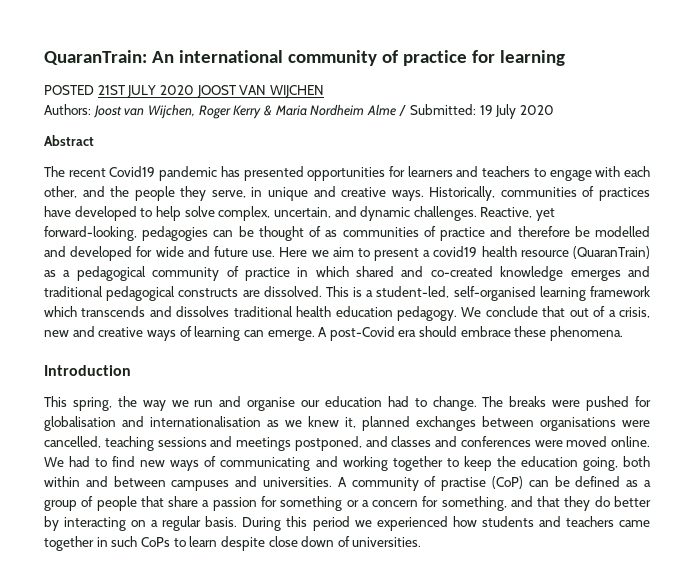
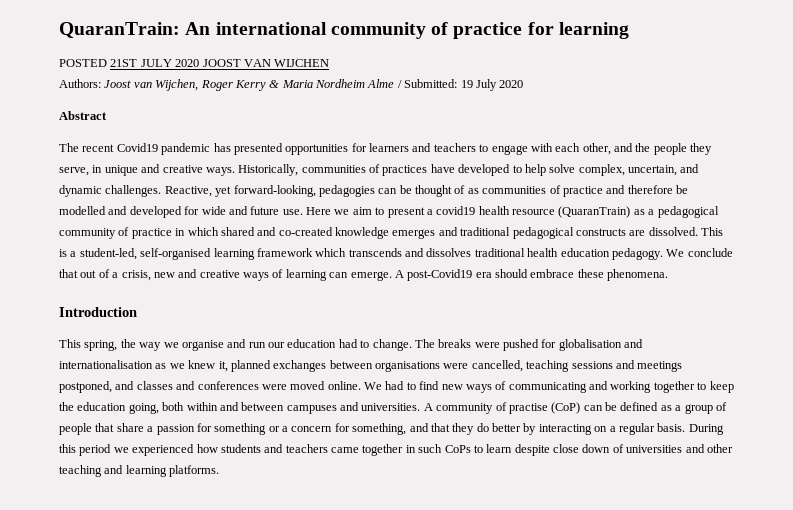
- A post-Covid era should embrace these phenomena.
+ A post-Covid19 era should embrace these phenomena.
- This spring, the way we run and organise our education had to change.
+ This spring, the way we organise and run our education had to change.
- During this period we experienced how students and teachers came together in such CoPs to learn despite close down of universities.
+ During this period we experienced how students and teachers came together in such CoPs to learn despite close down of universities and other teaching and learning platforms.

